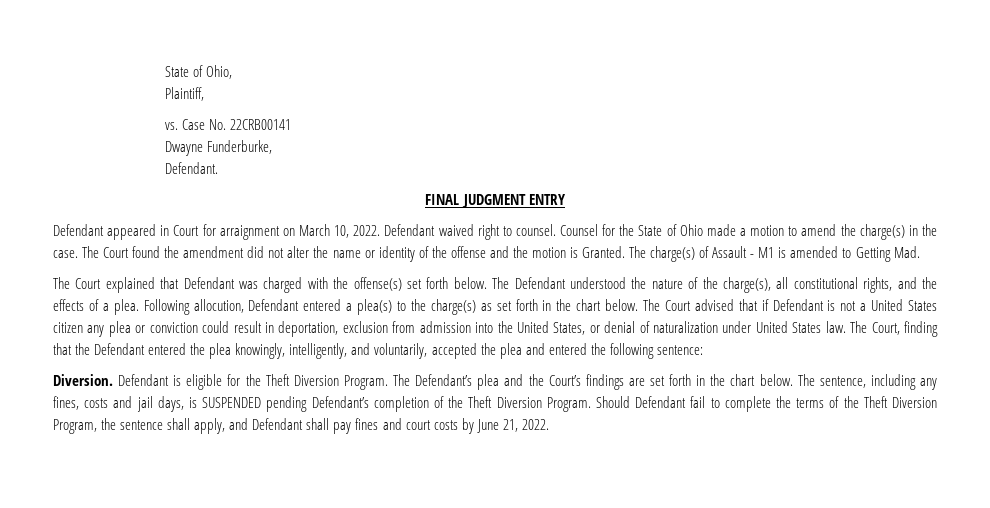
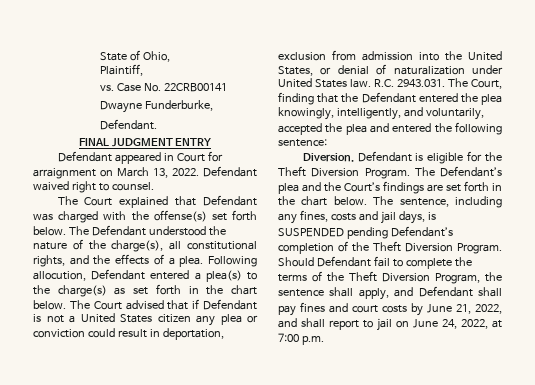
- Defendant appeared in Court for arraignment on March 10, 2022.
+ Defendant appeared in Court for arraignment on March 13, 2022.
- Counsel for the State of Ohio made a motion to amend the charge(s) in the case. The Court found the amendment did not alter the name or identity of the offense and the motion is Granted. The charge(s) of Assault - M1 is amended to Getting Mad.
- The Court, finding that the Defendant entered the plea knowingly, intelligently, and voluntarily, accepted the plea and entered the following sentence:
+ R.C. 2943.031. The Court, finding that the Defendant entered the plea knowingly, intelligently, and voluntarily, accepted the plea and entered the following sentence:
- Should Defendant fail to complete the terms of the Theft Diversion Program, the sentence shall apply, and Defendant shall pay fines and court costs by June 21, 2022.
+ Should Defendant fail to complete the terms of the Theft Diversion Program, the sentence shall apply, and Defendant shall pay fines and court costs by June 21, 2022, and shall report to jail on June 24, 2022, at 7:00 p.m.

